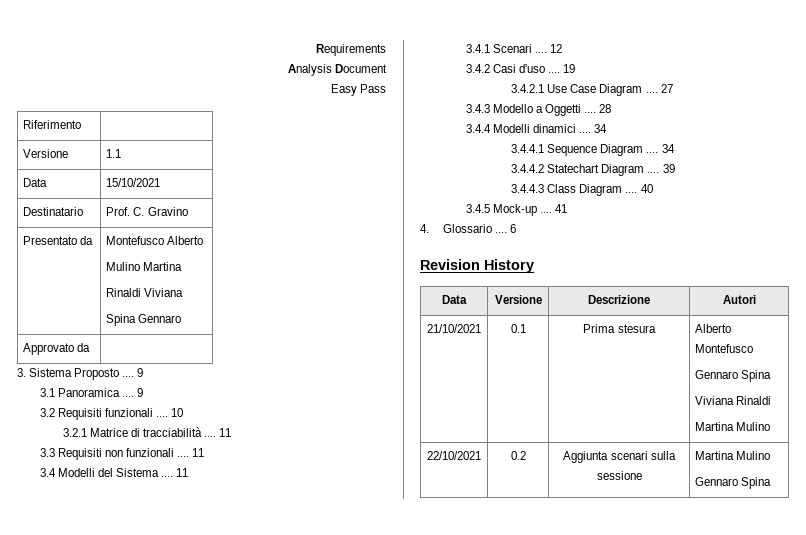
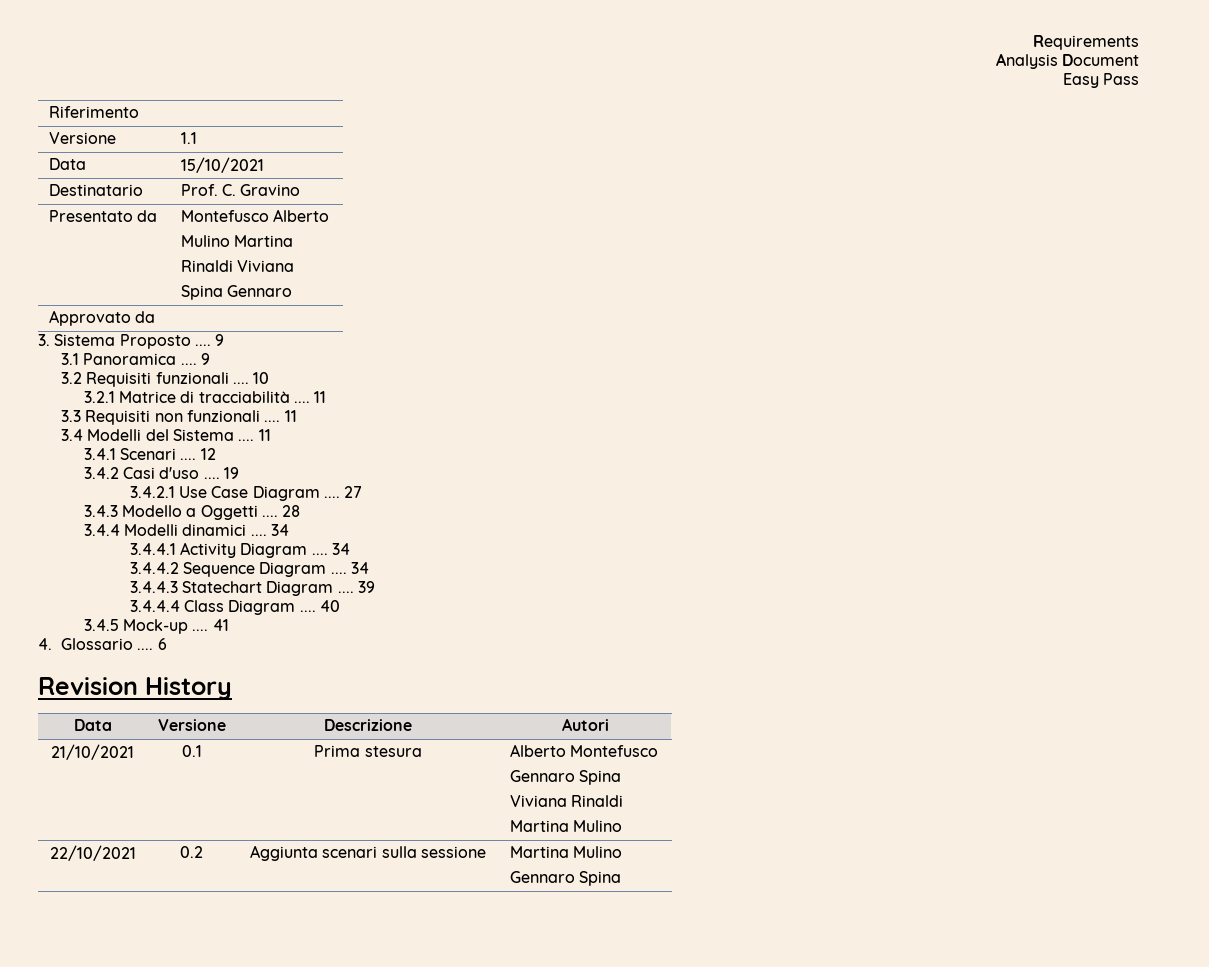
- 3.4.4.1 Sequence Diagram ....
+ 3.4.4.1 Activity Diagram .... 34
+ 3.4.4.2 Sequence Diagram ....
- 3.4.4.2 Statechart Diagram ....
+ 3.4.4.3 Statechart Diagram ....
- 3.4.4.3 Class Diagram ....
+ 3.4.4.4 Class Diagram ....

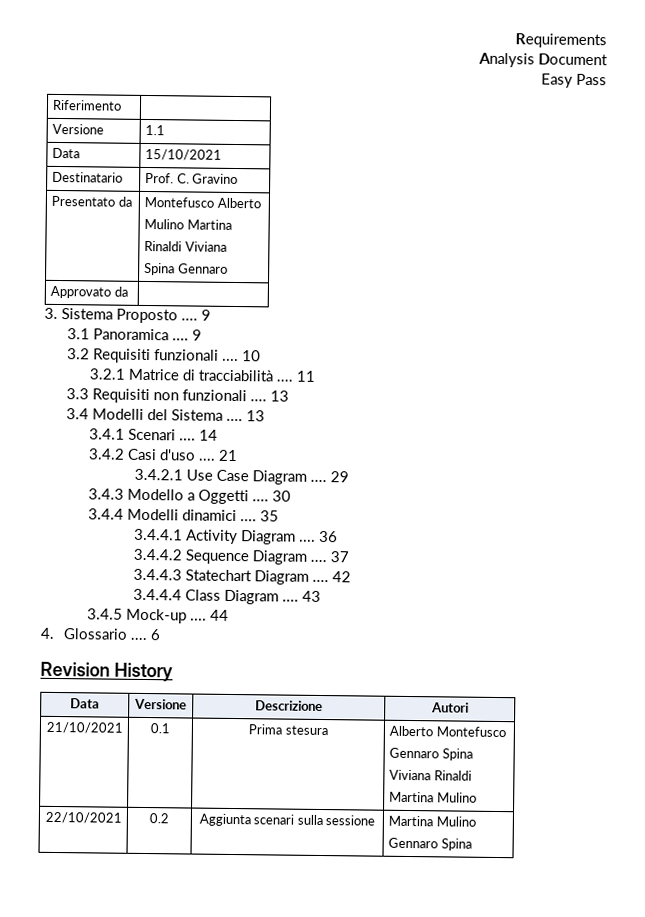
- 3.3 Requisiti non funzionali .... 11
+ 3.3 Requisiti non funzionali .... 13
- 3.4 Modelli del Sistema .... 11
+ 3.4 Modelli del Sistema .... 13
- 12
+ 14
- 19
+ 21
- 27
+ 29
- 28
+ 30
- 3.4.4 Modelli dinamici .... 34
+ 3.4.4 Modelli dinamici .... 35
- 3.4.4.1 Activity Diagram .... 34
+ 3.4.4.1 Activity Diagram .... 36
- 3.4.4.2 Sequence Diagram .... 34
+ 3.4.4.2 Sequence Diagram .... 37
- 39
+ 42
- 40
+ 43
- 41
+ 44

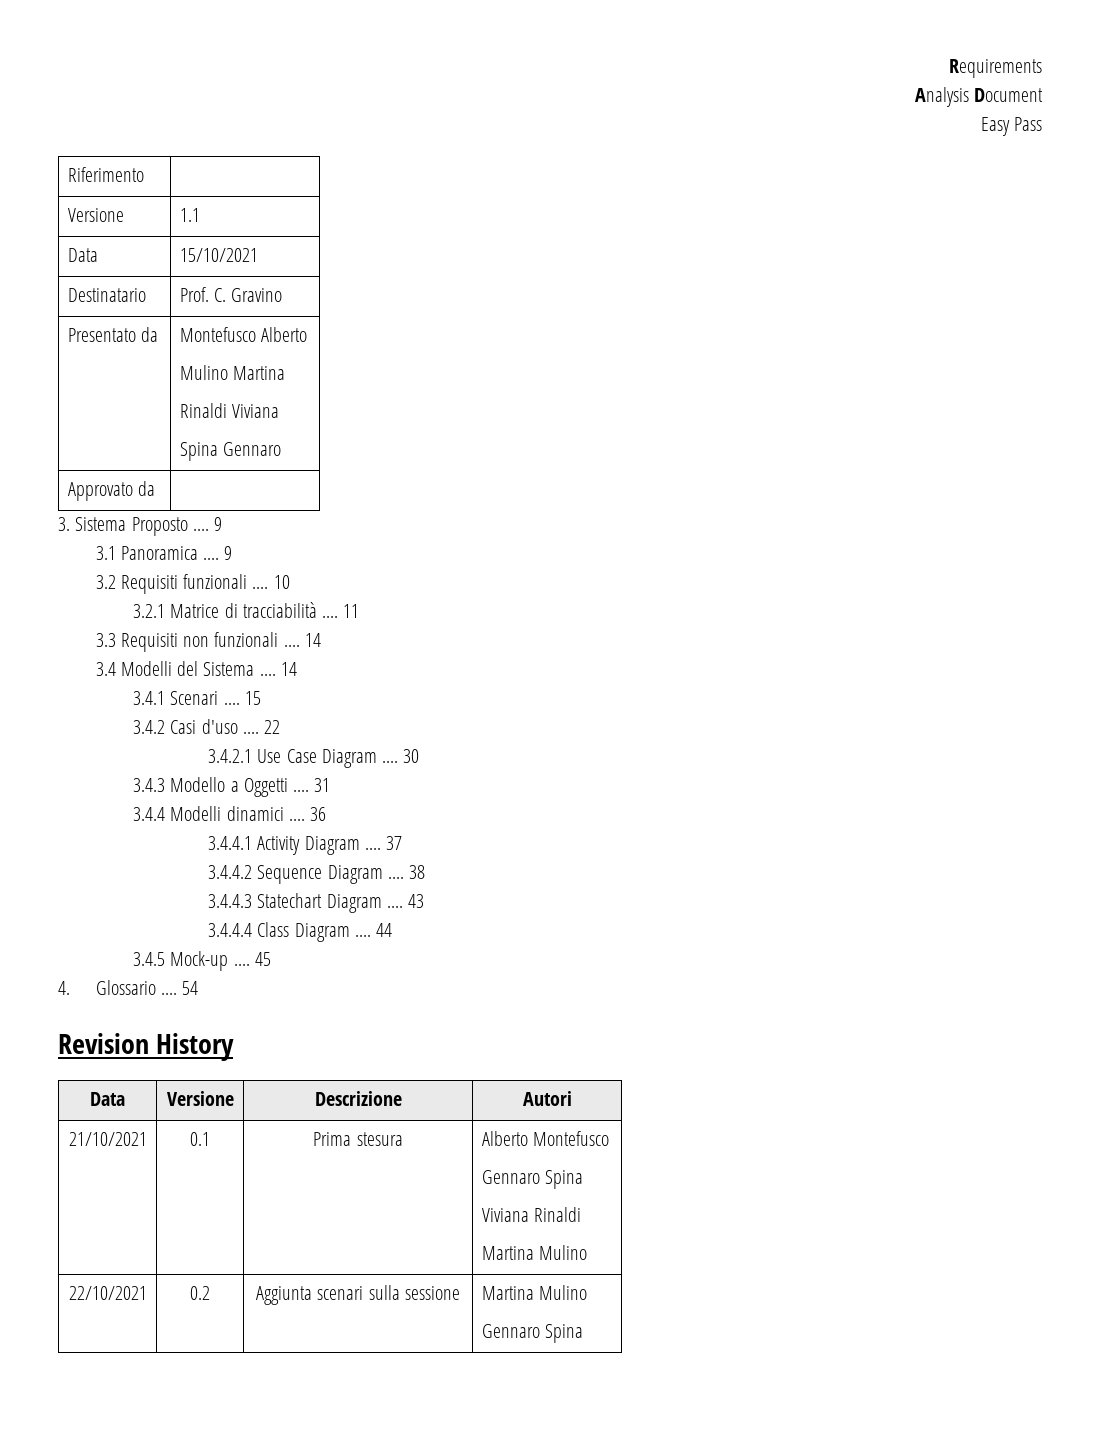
- 3.3 Requisiti non funzionali .... 13
+ 3.3 Requisiti non funzionali .... 14
- 3.4 Modelli del Sistema .... 13
+ 3.4 Modelli del Sistema .... 14
- 14
+ 15
- 21
+ 22
- 29
+ 30
- 30
+ 31
- 35
+ 36
- 36
+ 37
- 37
+ 38
- 42
+ 43
- 43
+ 44
- 44
+ 45
- 6
+ 54

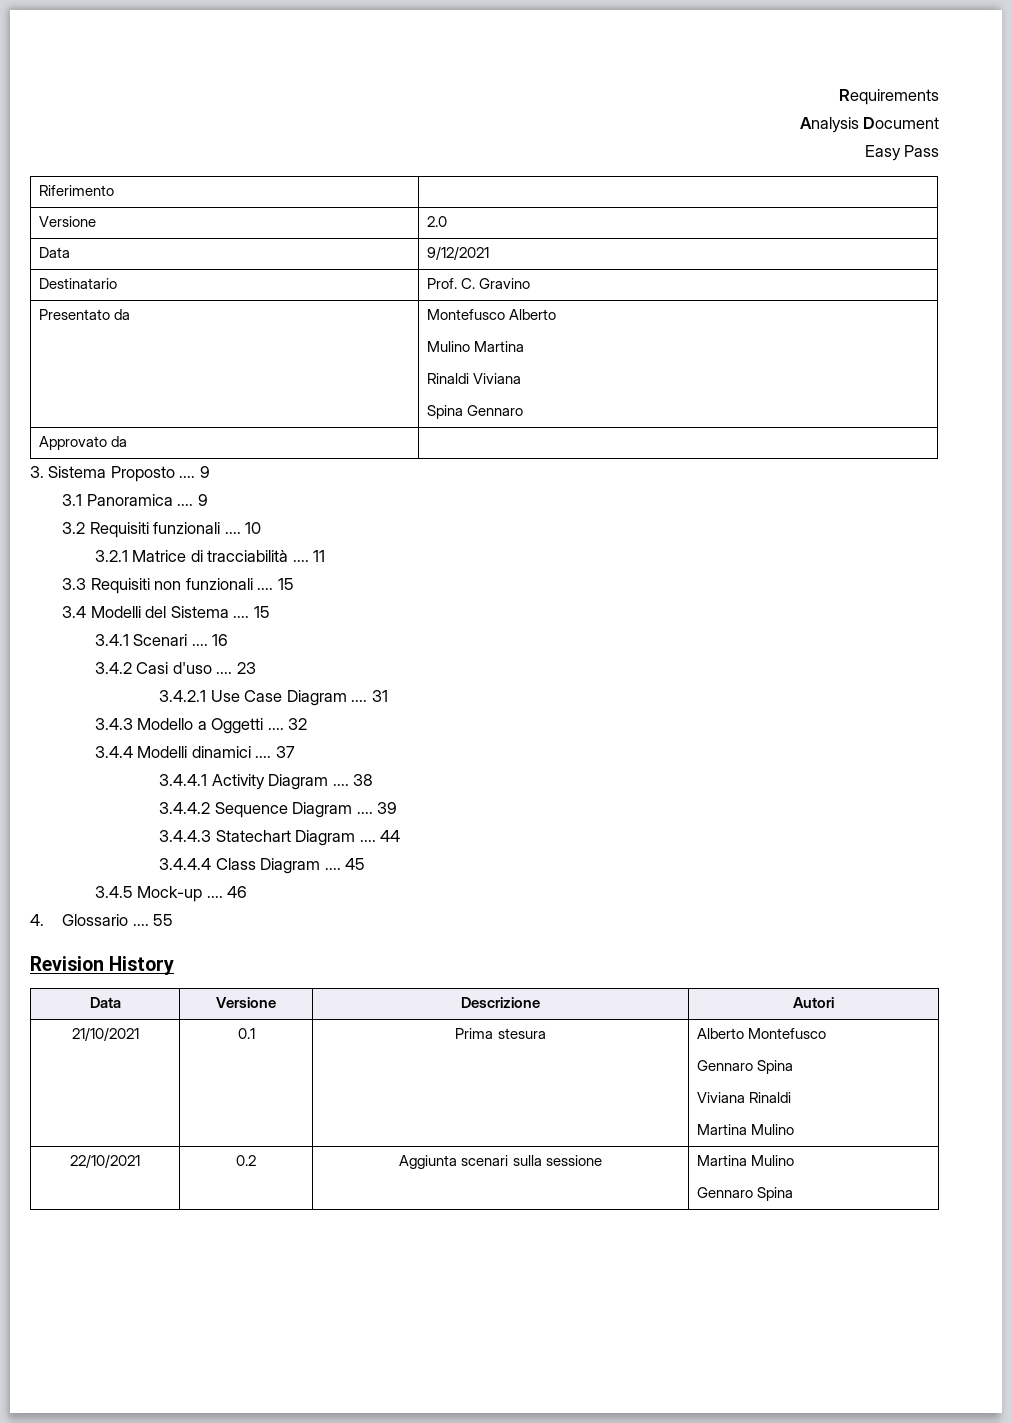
- Versione | 1.1
- Data | 15/10/2021
+ Versione | 2.0
+ Data | 9/12/2021
- 3.3 Requisiti non funzionali .... 14
+ 3.3 Requisiti non funzionali .... 15
- 3.4 Modelli del Sistema .... 14
+ 3.4 Modelli del Sistema .... 15
- 15
+ 16
- 22
+ 23
- 30
+ 31
- 31
+ 32
- 36
+ 37
- 37
+ 38
- 38
+ 39
- 43
+ 44
- 44
+ 45
- 45
+ 46
- 54
+ 55

